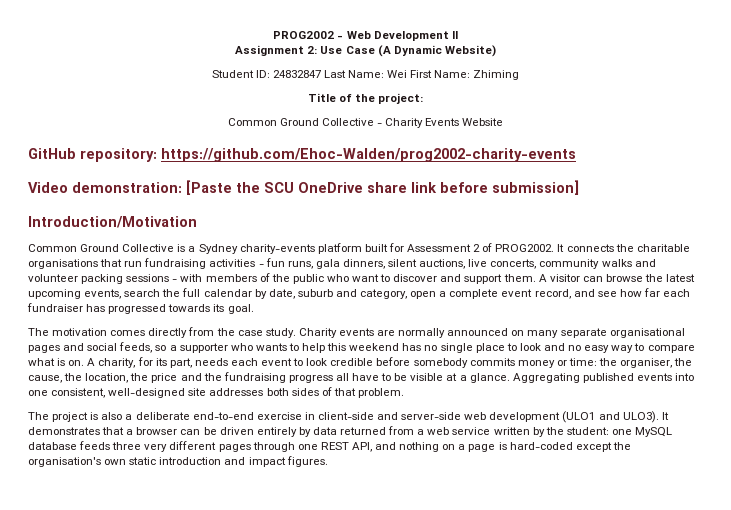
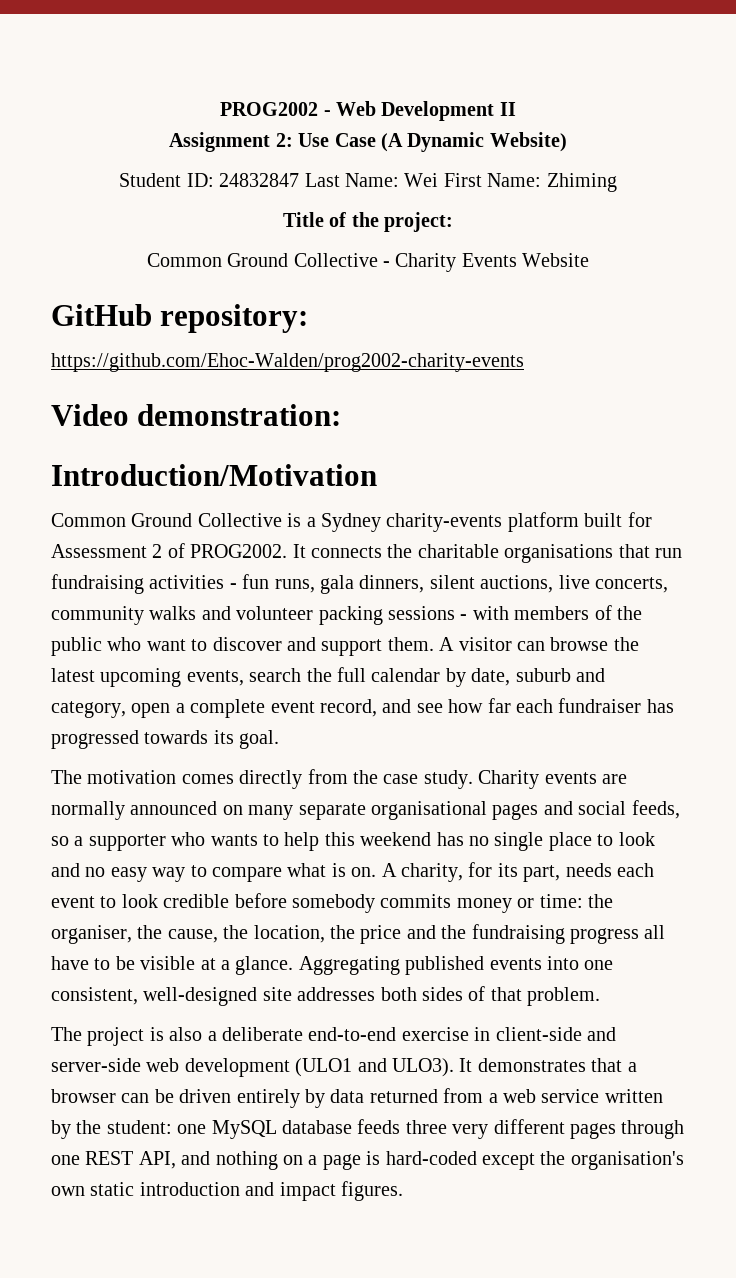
- GitHub repository: https://github.com/Ehoc-Walden/prog2002-charity-events
+ GitHub repository:
+ https://github.com/Ehoc-Walden/prog2002-charity-events
- Video demonstration: [Paste the SCU OneDrive share link before submission]
+ Video demonstration:

